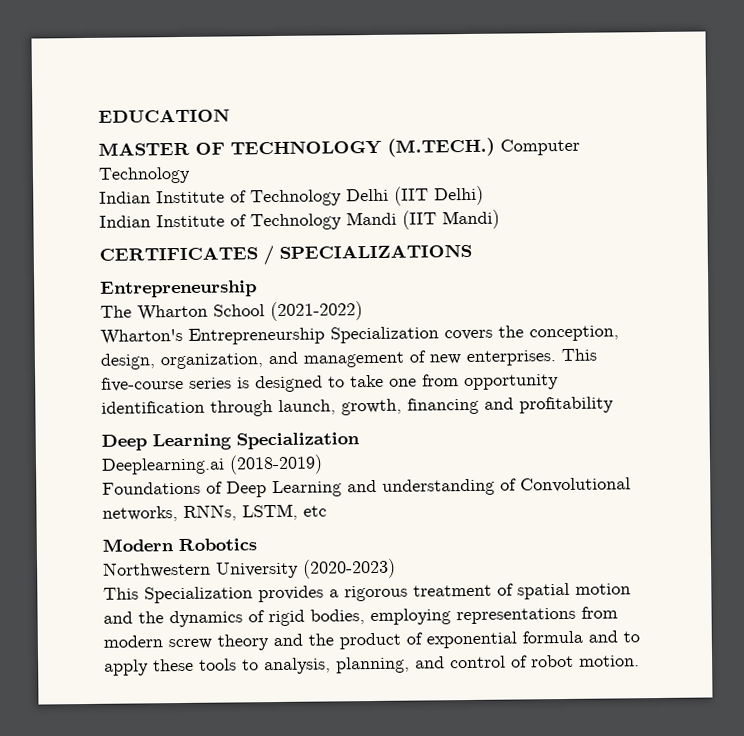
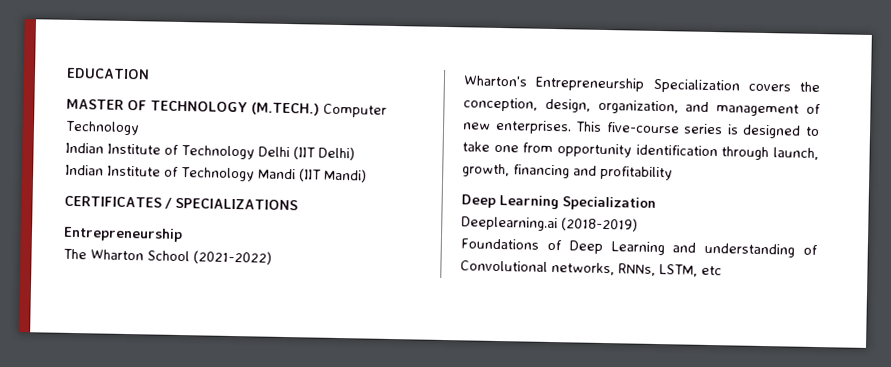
- Modern Robotics
- Northwestern University (2020-2023)
- This Specialization provides a rigorous treatment of spatial motion and the dynamics of rigid bodies, employing representations from modern screw theory and the product of exponential formula and to apply these tools to analysis, planning, and control of robot motion.

